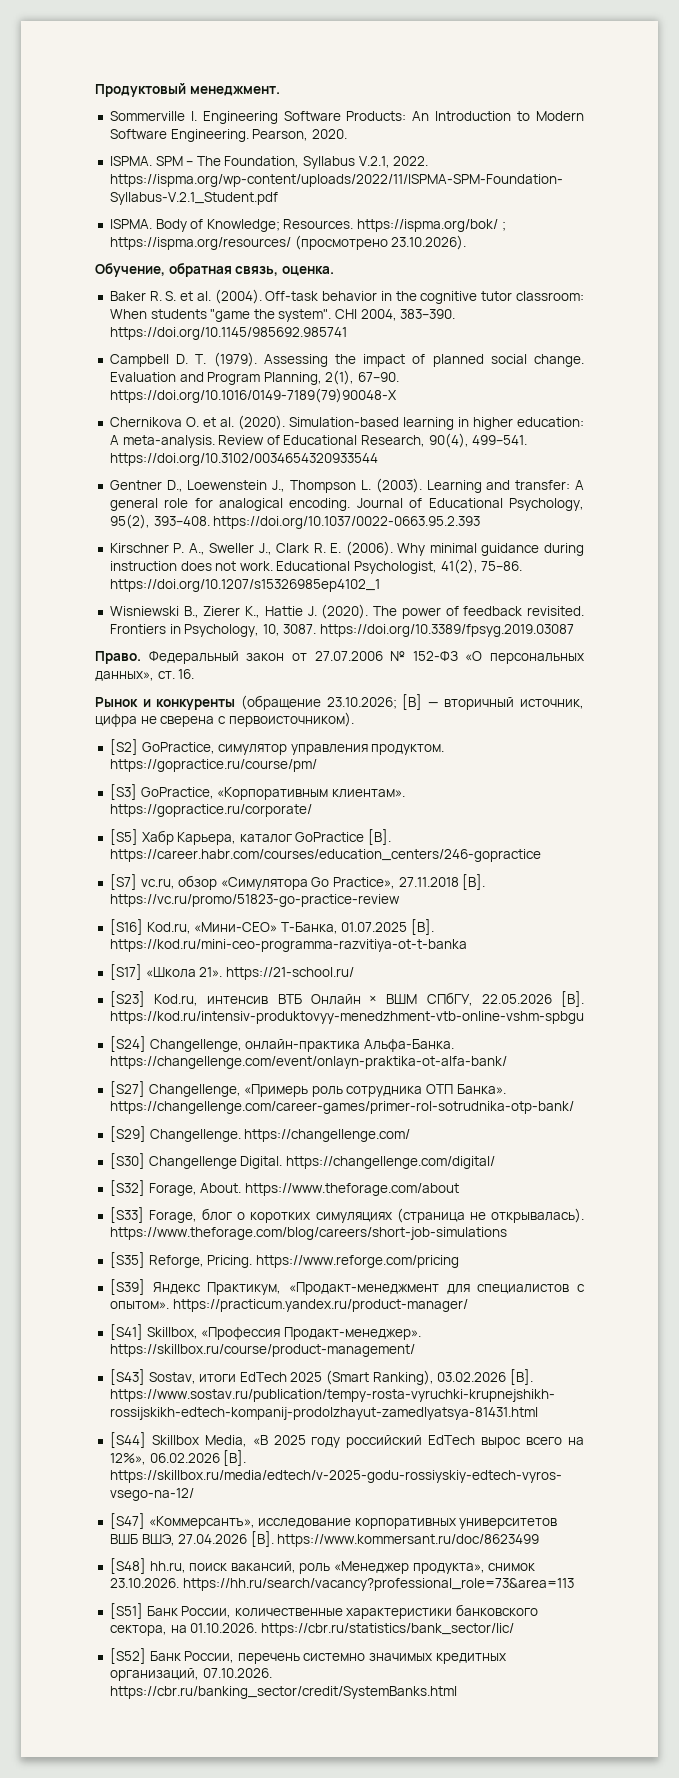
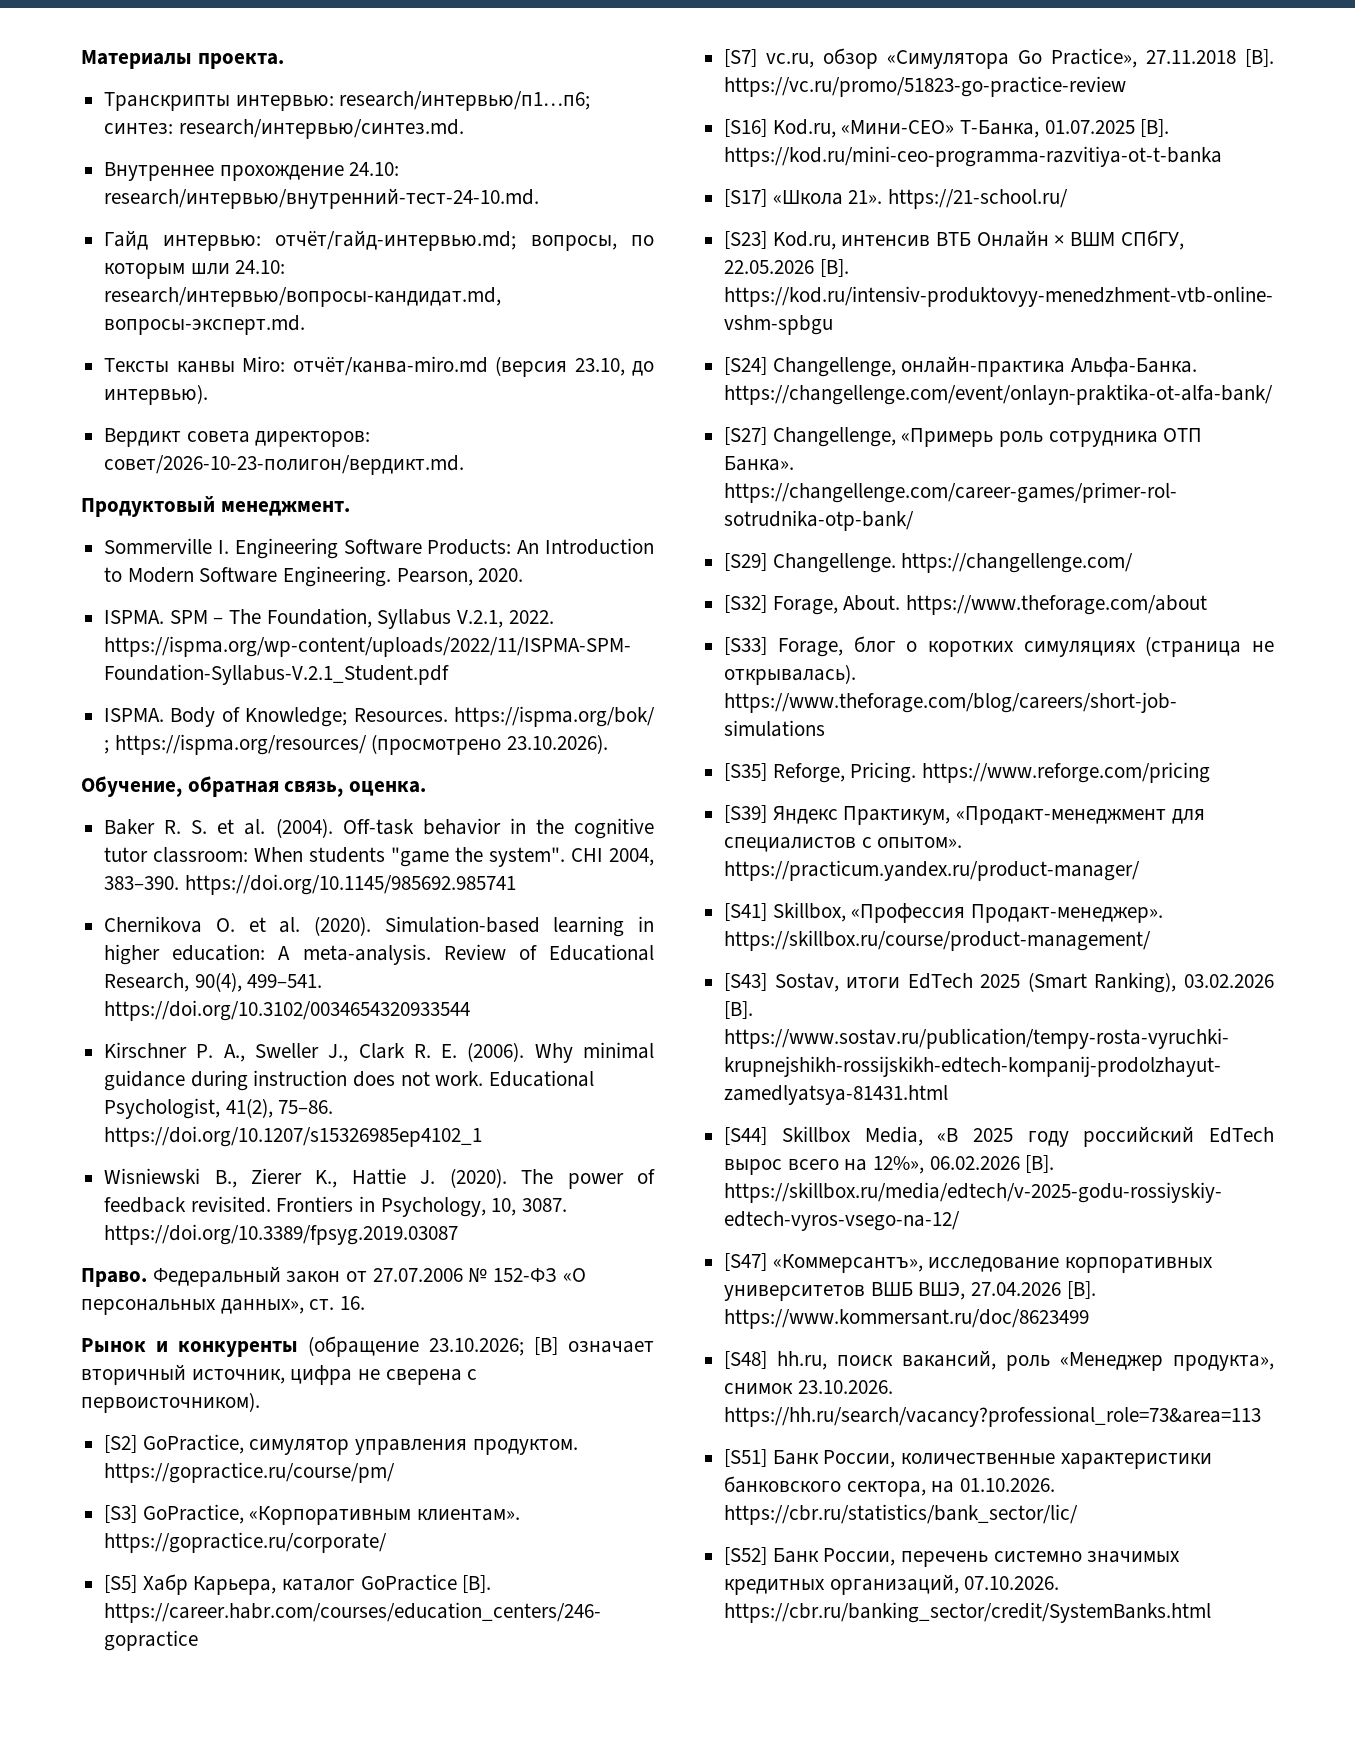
+ Материалы проекта.
+ Транскрипты интервью: research/интервью/п1…п6; синтез: research/интервью/синтез.md.
+ Внутреннее прохождение 24.10: research/интервью/внутренний-тест-24-10.md.
+ Гайд интервью: отчёт/гайд-интервью.md; вопросы, по которым шли 24.10: research/интервью/вопросы-кандидат.md, вопросы-эксперт.md.
+ Тексты канвы Miro: отчёт/канва-miro.md (версия 23.10, до интервью).
+ Вердикт совета директоров: совет/2026-10-23-полигон/вердикт.md.
- Campbell D. T. (1979). Assessing the impact of planned social change. Evaluation and Program Planning, 2(1), 67–90. https://doi.org/10.1016/0149-7189(79)90048-X
- Gentner D., Loewenstein J., Thompson L. (2003). Learning and transfer: A general role for analogical encoding. Journal of Educational Psychology, 95(2), 393–408. https://doi.org/10.1037/0022-0663.95.2.393
- Рынок и конкуренты (обращение 23.10.2026; [В] — вторичный источник, цифра не сверена с первоисточником).
+ Рынок и конкуренты (обращение 23.10.2026; [В] означает вторичный источник, цифра не сверена с первоисточником).
- [S30] Changellenge Digital. https://changellenge.com/digital/

